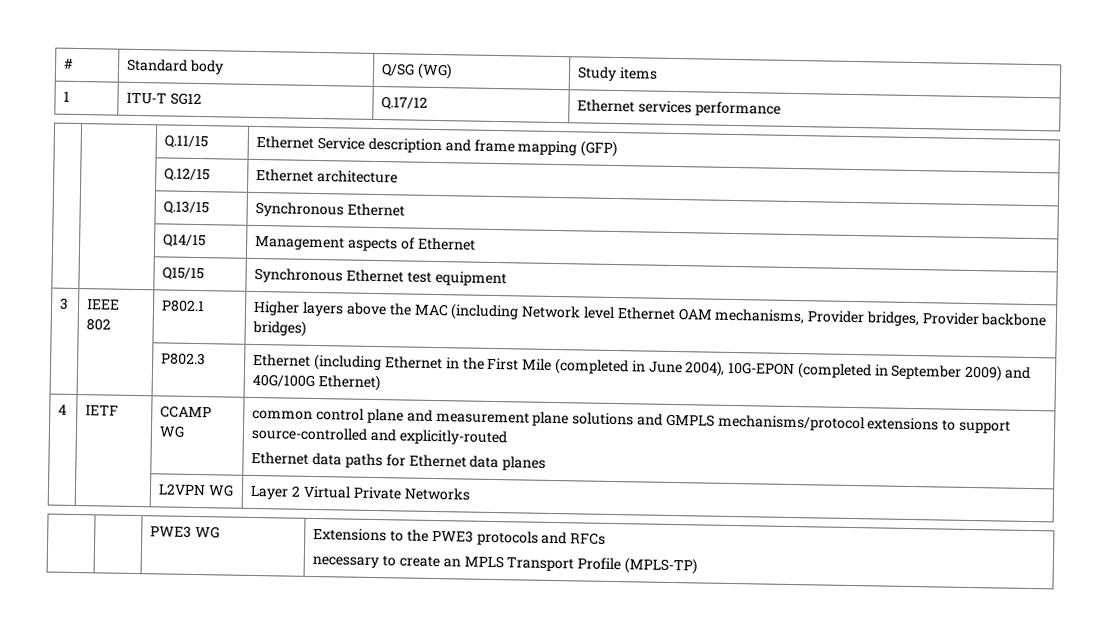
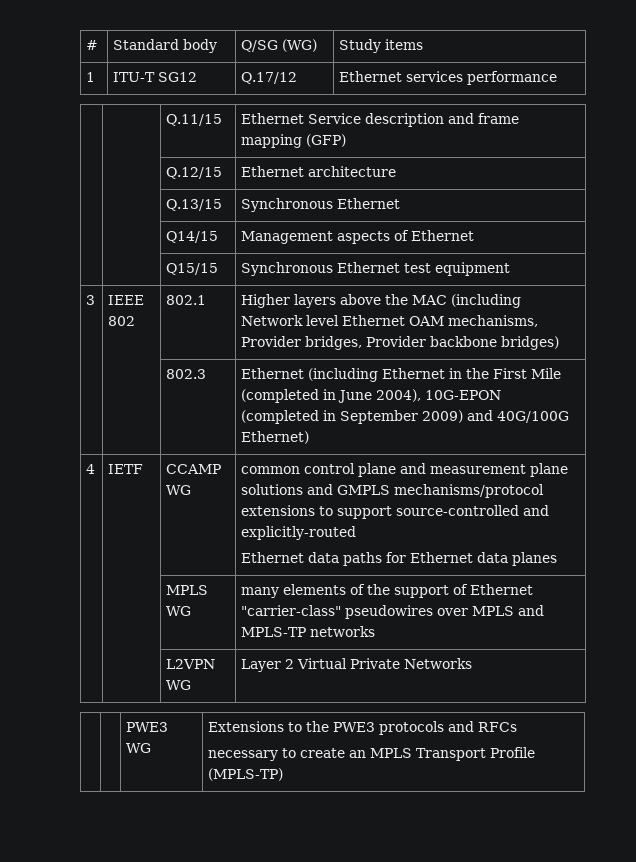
- 3 | IEEE 802 | P802.1 | Higher layers above the MAC (including Network level Ethernet OAM mechanisms, Provider bridges, Provider backbone bridges)
+ 3 | IEEE 802 | 802.1 | Higher layers above the MAC (including Network level Ethernet OAM mechanisms, Provider bridges, Provider backbone bridges)
- | | P802.3 | Ethernet (including Ethernet in the First Mile (completed in June 2004), 10G-EPON (completed in September 2009) and 40G/100G Ethernet)
+ | | 802.3 | Ethernet (including Ethernet in the First Mile (completed in June 2004), 10G-EPON (completed in September 2009) and 40G/100G Ethernet)
+ | | MPLS WG | many elements of the support of Ethernet "carrier-class" pseudowires over MPLS and MPLS-TP networks

